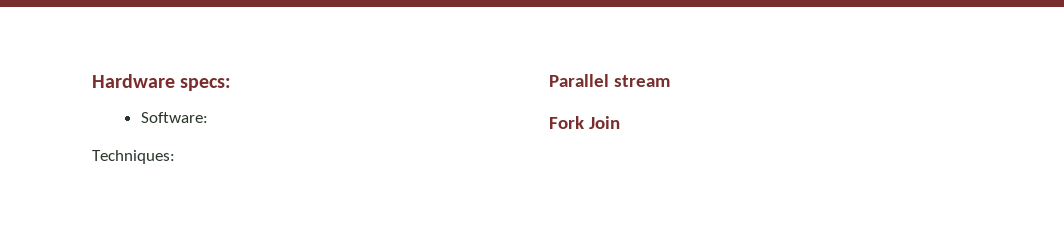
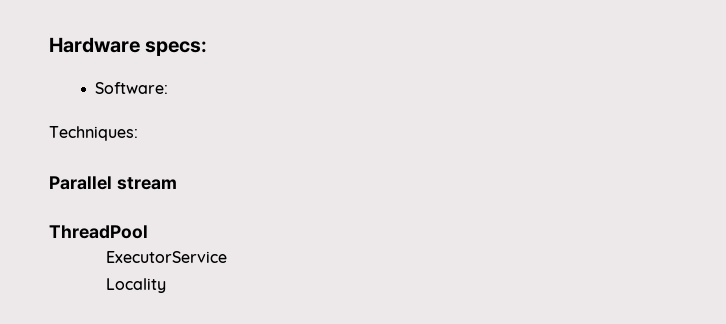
- Fork Join
+ ThreadPool
+ ExecutorService
+ Locality

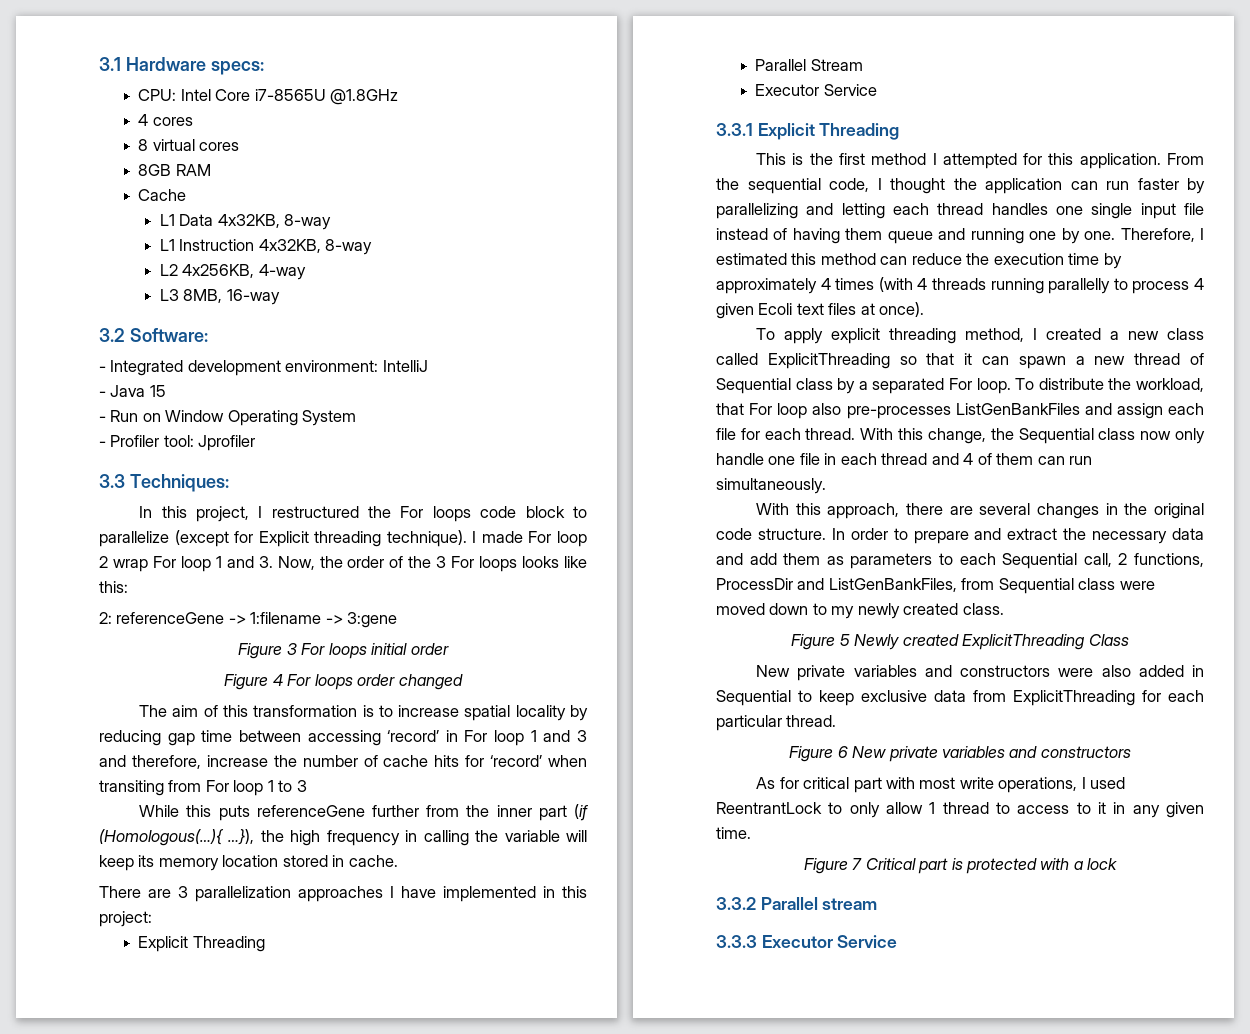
- Hardware specs:
+ 3.1 Hardware specs:
- Software:
- Techniques:
- Parallel stream
+ CPU: Intel Core i7-8565U @1.8GHz
+ 4 cores
+ 8 virtual cores
+ 8GB RAM
+ Cache
+ L1 Data 4x32KB, 8-way
+ L1 Instruction 4x32KB, 8-way
+ L2 4x256KB, 4-way
+ L3 8MB, 16-way
+ 3.2 Software:
+ - Integrated development environment: IntelliJ
+ - Java 15
+ - Run on Window Operating System
+ - Profiler tool: Jprofiler
+ 3.3 Techniques:
+ In this project, I restructured the For loops code block to parallelize (except for Explicit threading technique). I made For loop 2 wrap For loop 1 and 3. Now, the order of the 3 For loops looks like this:
+ 2: referenceGene -> 1:filename -> 3:gene
+ Figure 3 For loops initial order
+ Figure 4 For loops order changed
+ The aim of this transformation is to increase spatial locality by reducing gap time between accessing ‘record’ in For loop 1 and 3 and therefore, increase the number of cache hits for ‘record’ when transiting from For loop 1 to 3
+ While this puts referenceGene further from the inner part (if (Homologous(…){ …}), the high frequency in calling the variable will keep its memory location stored in cache.
+ There are 3 parallelization approaches I have implemented in this project:
+ Explicit Threading
+ Parallel Stream
+ Executor Service
+ 3.3.1 Explicit Threading
+ This is the first method I attempted for this application. From the sequential code, I thought the application can run faster by parallelizing and letting each thread handles one single input file instead of having them queue and running one by one. Therefore, I estimated this method can reduce the execution time by approximately 4 times (with 4 threads running parallelly to process 4 given Ecoli text files at once).
+ To apply explicit threading method, I created a new class called ExplicitThreading so that it can spawn a new thread of Sequential class by a separated For loop. To distribute the workload, that For loop also pre-processes ListGenBankFiles and assign each file for each thread. With this change, the Sequential class now only handle one file in each thread and 4 of them can run simultaneously.
+ With this approach, there are several changes in the original code structure. In order to prepare and extract the necessary data and add them as parameters to each Sequential call, 2 functions, ProcessDir and ListGenBankFiles, from Sequential class were moved down to my newly created class.
+ Figure 5 Newly created ExplicitThreading Class
+ New private variables and constructors were also added in Sequential to keep exclusive data from ExplicitThreading for each particular thread.
+ Figure 6 New private variables and constructors
+ As for critical part with most write operations, I used ReentrantLock to only allow 1 thread to access to it in any given time.
+ Figure 7 Critical part is protected with a lock
+ 3.3.2 Parallel stream
- ThreadPool
- ExecutorService
- Locality
+ 3.3.3 Executor Service

